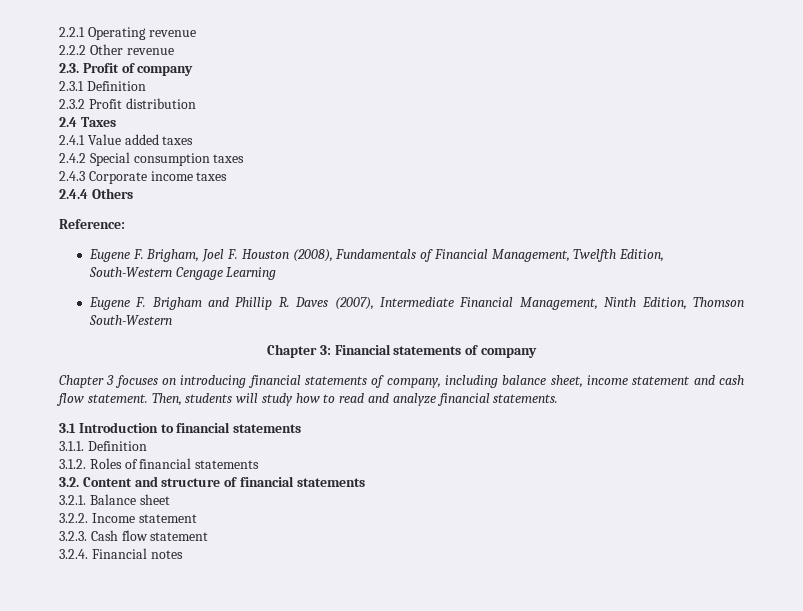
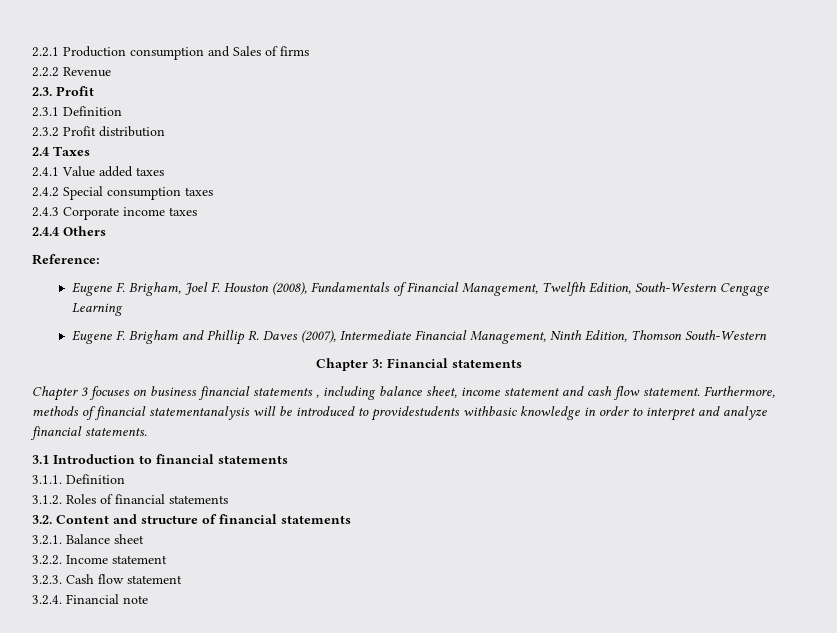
- 2.2.1 Operating revenue
+ 2.2.1 Production consumption and Sales of firms
- 2.2.2 Other revenue
+ 2.2.2 Revenue
- 2.3. Profit of company
+ 2.3. Profit
- Chapter 3: Financial statements of company
+ Chapter 3: Financial statements
- Chapter 3 focuses on introducing financial statements of company, including balance sheet, income statement and cash flow statement.
+ Chapter 3 focuses on business financial statements , including balance sheet, income statement and cash flow statement.
- Then, students will study how to read and analyze financial statements.
+ Furthermore, methods of financial statementanalysis will be introduced to providestudents withbasic knowledge in order to interpret and analyze financial statements.
- 3.2.4. Financial notes
+ 3.2.4. Financial note

